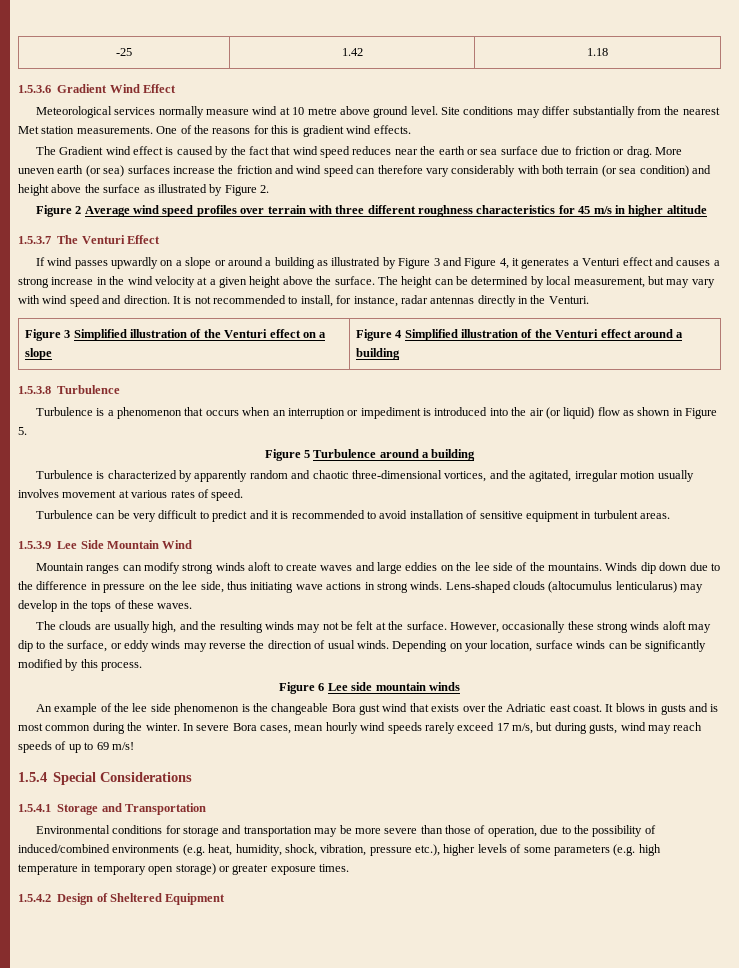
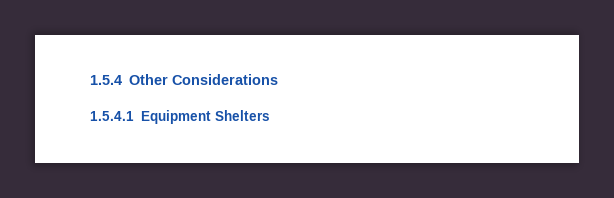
- -25 | 1.42 | 1.18
- 1.5.3.6 Gradient Wind Effect
- Meteorological services normally measure wind at 10 metre above ground level. Site conditions may differ substantially from the nearest Met station measurements. One of the reasons for this is gradient wind effects.
- The Gradient wind effect is caused by the fact that wind speed reduces near the earth or sea surface due to friction or drag. More uneven earth (or sea) surfaces increase the friction and wind speed can therefore vary considerably with both terrain (or sea condition) and height above the surface as illustrated by Figure 2.
- Figure 2 Average wind speed profiles over terrain with three different roughness characteristics for 45 m/s in higher altitude
- 1.5.3.7 The Venturi Effect
- If wind passes upwardly on a slope or around a building as illustrated by Figure 3 and Figure 4, it generates a Venturi effect and causes a strong increase in the wind velocity at a given height above the surface. The height can be determined by local measurement, but may vary with wind speed and direction. It is not recommended to install, for instance, radar antennas directly in the Venturi.
- Figure 3 Simplified illustration of the Venturi effect on a slope | Figure 4 Simplified illustration of the Venturi effect around a building
- 1.5.3.8 Turbulence
- Turbulence is a phenomenon that occurs when an interruption or impediment is introduced into the air (or liquid) flow as shown in Figure 5.
- Figure 5 Turbulence around a building
- Turbulence is characterized by apparently random and chaotic three-dimensional vortices, and the agitated, irregular motion usually involves movement at various rates of speed.
- Turbulence can be very difficult to predict and it is recommended to avoid installation of sensitive equipment in turbulent areas.
- 1.5.3.9 Lee Side Mountain Wind
- Mountain ranges can modify strong winds aloft to create waves and large eddies on the lee side of the mountains. Winds dip down due to the difference in pressure on the lee side, thus initiating wave actions in strong winds. Lens-shaped clouds (altocumulus lenticularus) may develop in the tops of these waves.
- The clouds are usually high, and the resulting winds may not be felt at the surface. However, occasionally these strong winds aloft may dip to the surface, or eddy winds may reverse the direction of usual winds. Depending on your location, surface winds can be significantly modified by this process.
- Figure 6 Lee side mountain winds
- An example of the lee side phenomenon is the changeable Bora gust wind that exists over the Adriatic east coast. It blows in gusts and is most common during the winter. In severe Bora cases, mean hourly wind speeds rarely exceed 17 m/s, but during gusts, wind may reach speeds of up to 69 m/s!
- 1.5.4 Special Considerations
- 1.5.4.1 Storage and Transportation
- Environmental conditions for storage and transportation may be more severe than those of operation, due to the possibility of induced/combined environments (e.g. heat, humidity, shock, vibration, pressure etc.), higher levels of some parameters (e.g. high temperature in temporary open storage) or greater exposure times.
- 1.5.4.2 Design of Sheltered Equipment
+ 1.5.4 Other Considerations
+ 1.5.4.1 Equipment Shelters

